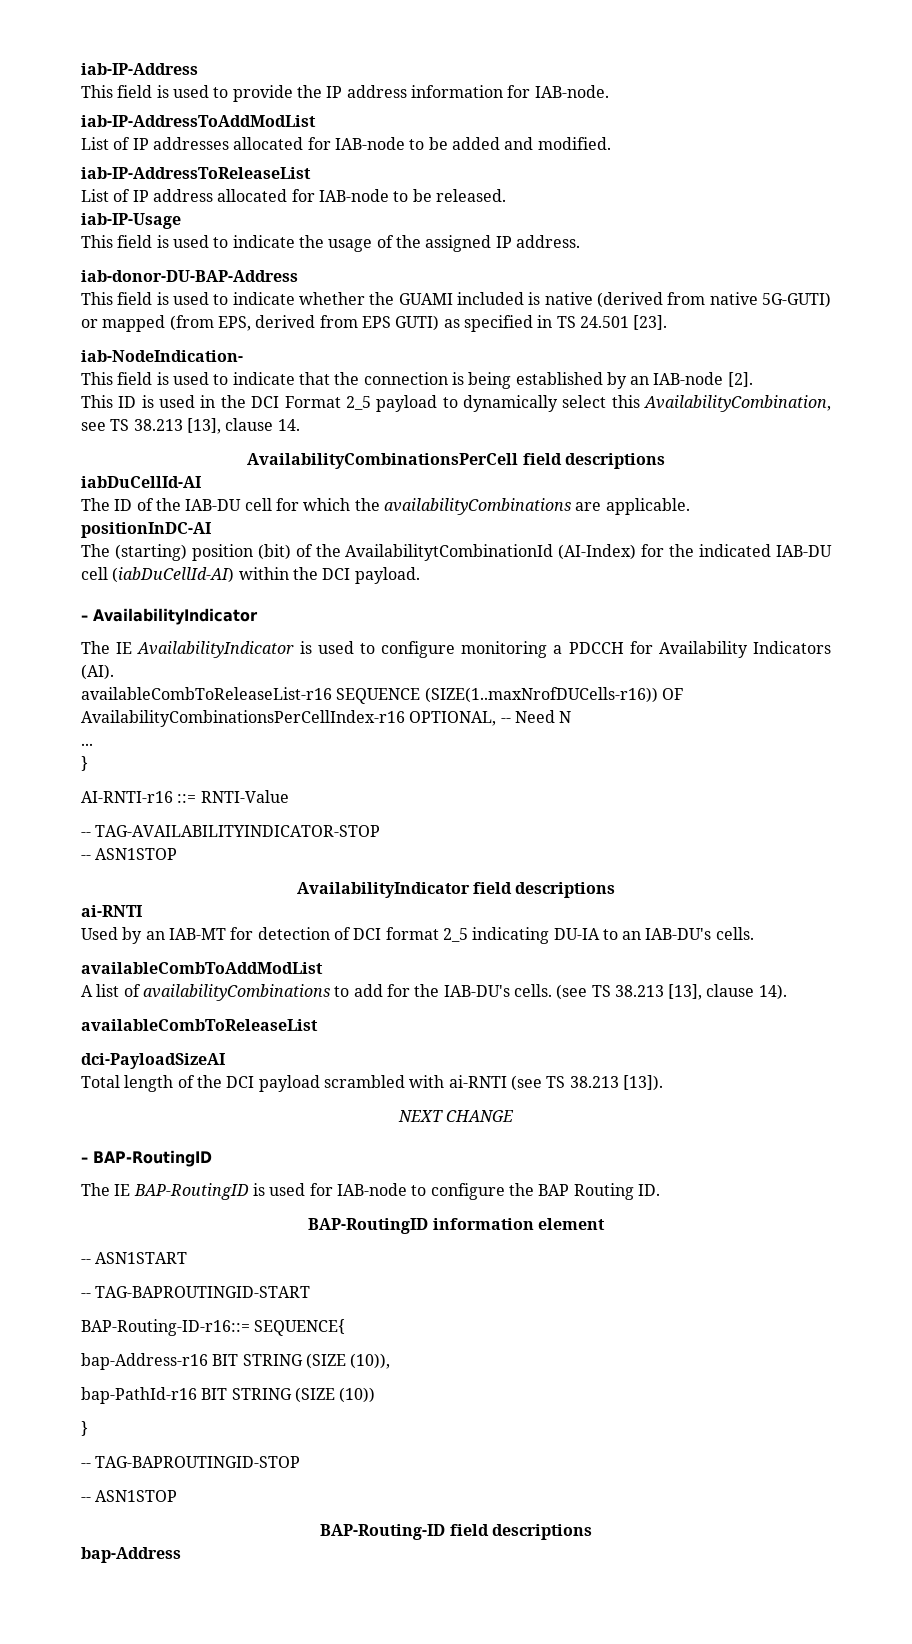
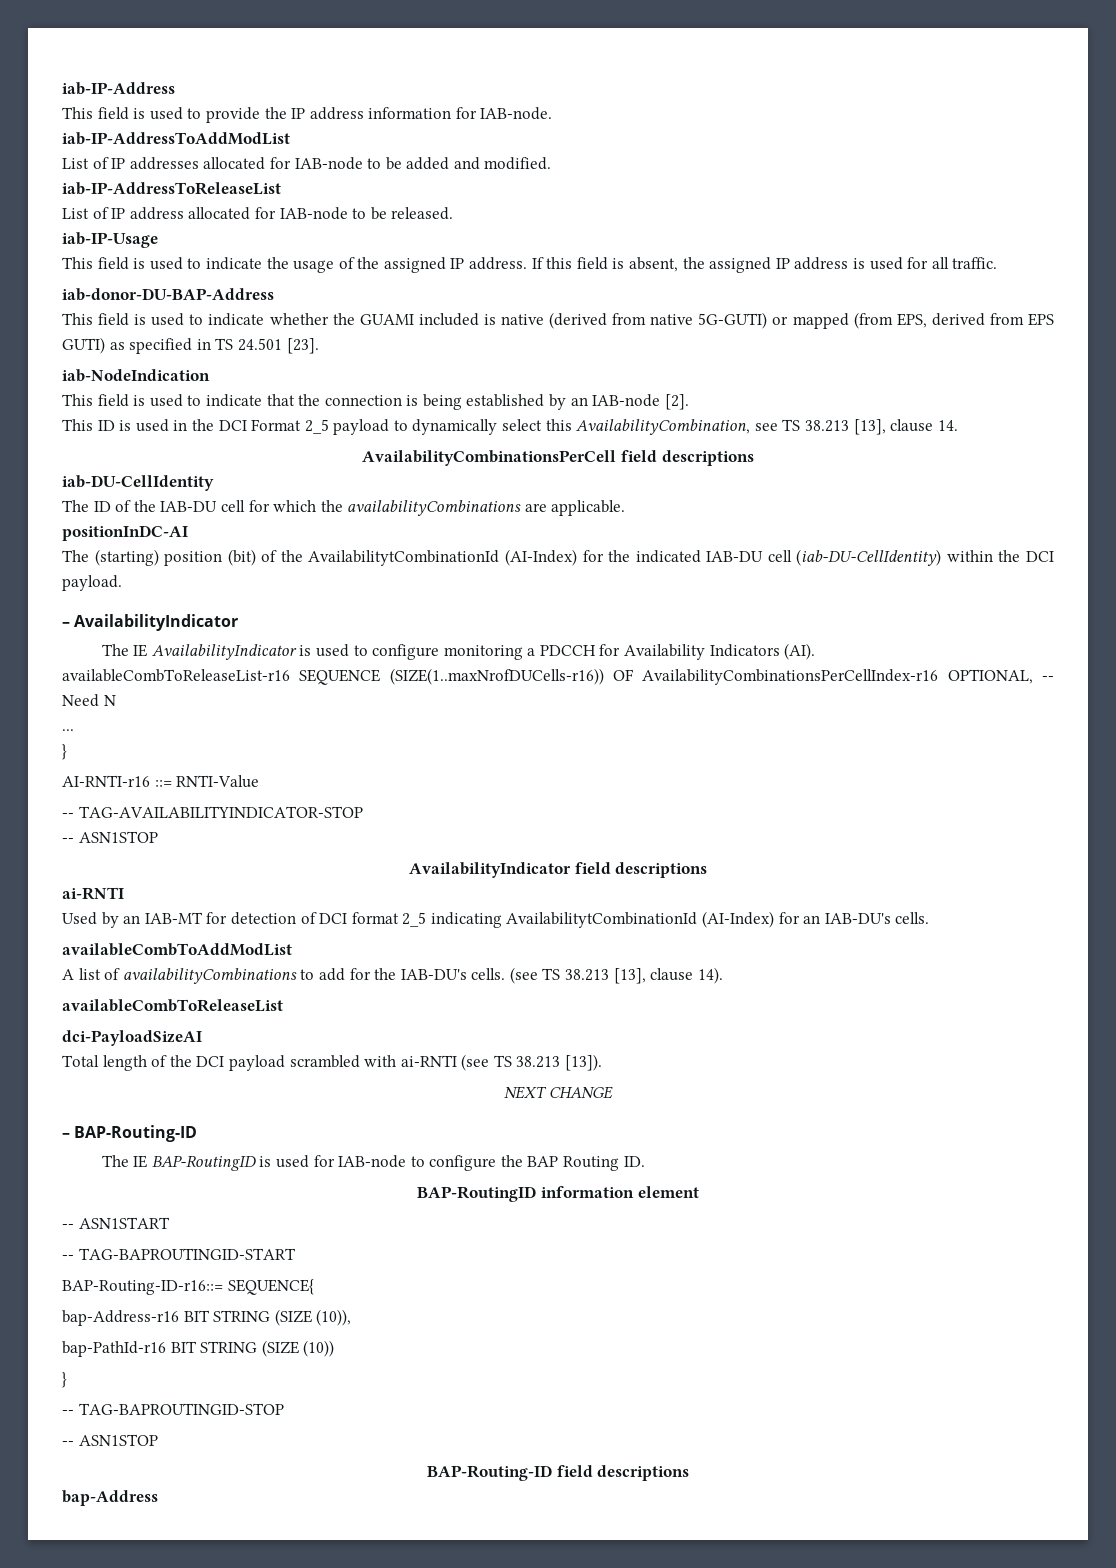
+ If this field is absent, the assigned IP address is used for all traffic.
- iab-NodeIndication-
+ iab-NodeIndication
- iabDuCellId-AI
+ iab-DU-CellIdentity
- The (starting) position (bit) of the AvailabilitytCombinationId (AI-Index) for the indicated IAB-DU cell (iabDuCellId-AI) within the DCI payload.
+ The (starting) position (bit) of the AvailabilitytCombinationId (AI-Index) for the indicated IAB-DU cell (iab-DU-CellIdentity) within the DCI payload.
- Used by an IAB-MT for detection of DCI format 2_5 indicating DU-IA to an IAB-DU's cells.
+ Used by an IAB-MT for detection of DCI format 2_5 indicating AvailabilitytCombinationId (AI-Index) for an IAB-DU's cells.
- – BAP-RoutingID
+ – BAP-Routing-ID

